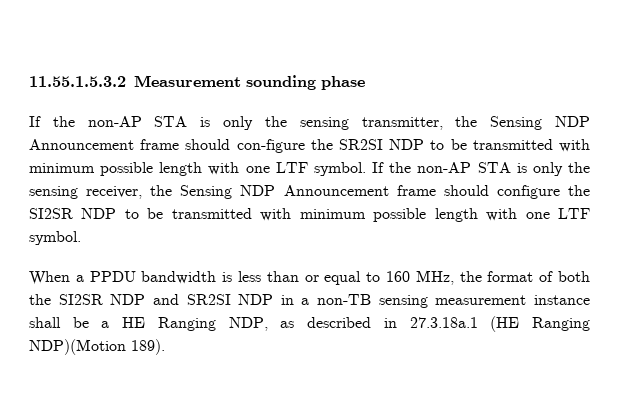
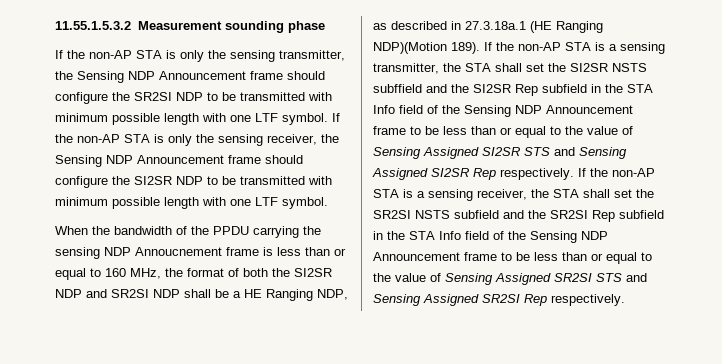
- If the non-AP STA is only the sensing transmitter, the Sensing NDP Announcement frame should con-figure the SR2SI NDP to be transmitted with minimum possible length with one LTF symbol.
+ If the non-AP STA is only the sensing transmitter, the Sensing NDP Announcement frame should configure the SR2SI NDP to be transmitted with minimum possible length with one LTF symbol.
- When a PPDU bandwidth is less than or equal to 160 MHz, the format of both the SI2SR NDP and SR2SI NDP in a non-TB sensing measurement instance shall be a HE Ranging NDP, as described in 27.3.18a.1 (HE Ranging NDP)(Motion 189).
+ When the bandwidth of the PPDU carrying the sensing NDP Annoucnement frame is less than or equal to 160 MHz, the format of both the SI2SR NDP and SR2SI NDP shall be a HE Ranging NDP, as described in 27.3.18a.1 (HE Ranging NDP)(Motion 189).
+ If the non-AP STA is a sensing transmitter, the STA shall set the SI2SR NSTS subffield and the SI2SR Rep subfield in the STA Info field of the Sensing NDP Announcement frame to be less than or equal to the value of Sensing Assigned SI2SR STS and Sensing Assigned SI2SR Rep respectively. If the non-AP STA is a sensing receiver, the STA shall set the SR2SI NSTS subfield and the SR2SI Rep subfield in the STA Info field of the Sensing NDP Announcement frame to be less than or equal to the value of Sensing Assigned SR2SI STS and Sensing Assigned SR2SI Rep respectively.

